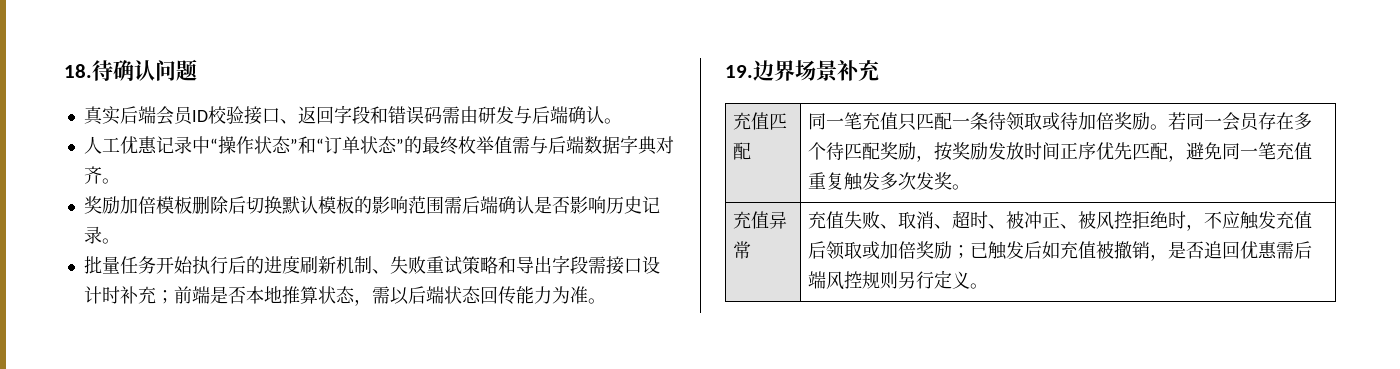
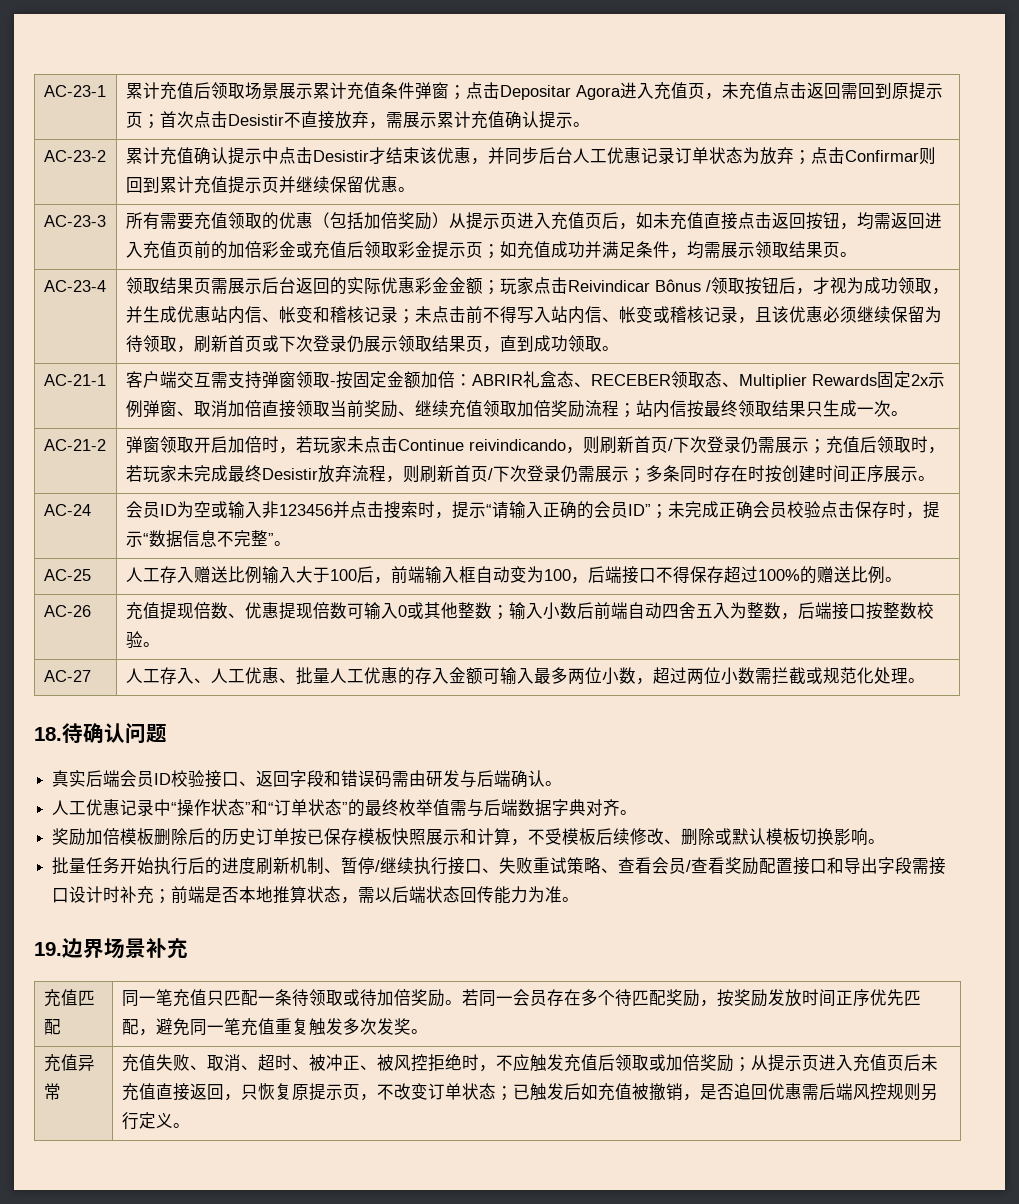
+ AC-23-1 | 累计充值后领取场景展示累计充值条件弹窗；点击Depositar Agora进入充值页，未充值点击返回需回到原提示页；首次点击Desistir不直接放弃，需展示累计充值确认提示。
+ AC-23-2 | 累计充值确认提示中点击Desistir才结束该优惠，并同步后台人工优惠记录订单状态为放弃；点击Confirmar则回到累计充值提示页并继续保留优惠。
+ AC-23-3 | 所有需要充值领取的优惠（包括加倍奖励）从提示页进入充值页后，如未充值直接点击返回按钮，均需返回进入充值页前的加倍彩金或充值后领取彩金提示页；如充值成功并满足条件，均需展示领取结果页。
+ AC-23-4 | 领取结果页需展示后台返回的实际优惠彩金金额；玩家点击Reivindicar Bônus /领取按钮后，才视为成功领取，并生成优惠站内信、帐变和稽核记录；未点击前不得写入站内信、帐变或稽核记录，且该优惠必须继续保留为待领取，刷新首页或下次登录仍展示领取结果页，直到成功领取。
+ AC-21-1 | 客户端交互需支持弹窗领取-按固定金额加倍：ABRIR礼盒态、RECEBER领取态、Multiplier Rewards固定2x示例弹窗、取消加倍直接领取当前奖励、继续充值领取加倍奖励流程；站内信按最终领取结果只生成一次。
+ AC-21-2 | 弹窗领取开启加倍时，若玩家未点击Continue reivindicando，则刷新首页/下次登录仍需展示；充值后领取时，若玩家未完成最终Desistir放弃流程，则刷新首页/下次登录仍需展示；多条同时存在时按创建时间正序展示。
+ AC-24 | 会员ID为空或输入非123456并点击搜索时，提示“请输入正确的会员ID”；未完成正确会员校验点击保存时，提示“数据信息不完整”。
+ AC-25 | 人工存入赠送比例输入大于100后，前端输入框自动变为100，后端接口不得保存超过100%的赠送比例。
+ AC-26 | 充值提现倍数、优惠提现倍数可输入0或其他整数；输入小数后前端自动四舍五入为整数，后端接口按整数校验。
+ AC-27 | 人工存入、人工优惠、批量人工优惠的存入金额可输入最多两位小数，超过两位小数需拦截或规范化处理。
- 奖励加倍模板删除后切换默认模板的影响范围需后端确认是否影响历史记录。
+ 奖励加倍模板删除后的历史订单按已保存模板快照展示和计算，不受模板后续修改、删除或默认模板切换影响。
- 批量任务开始执行后的进度刷新机制、失败重试策略和导出字段需接口设计时补充；前端是否本地推算状态，需以后端状态回传能力为准。
+ 批量任务开始执行后的进度刷新机制、暂停/继续执行接口、失败重试策略、查看会员/查看奖励配置接口和导出字段需接口设计时补充；前端是否本地推算状态，需以后端状态回传能力为准。
- 充值失败、取消、超时、被冲正、被风控拒绝时，不应触发充值后领取或加倍奖励；已触发后如充值被撤销，是否追回优惠需后端风控规则另行定义。
+ 充值失败、取消、超时、被冲正、被风控拒绝时，不应触发充值后领取或加倍奖励；从提示页进入充值页后未充值直接返回，只恢复原提示页，不改变订单状态；已触发后如充值被撤销，是否追回优惠需后端风控规则另行定义。

